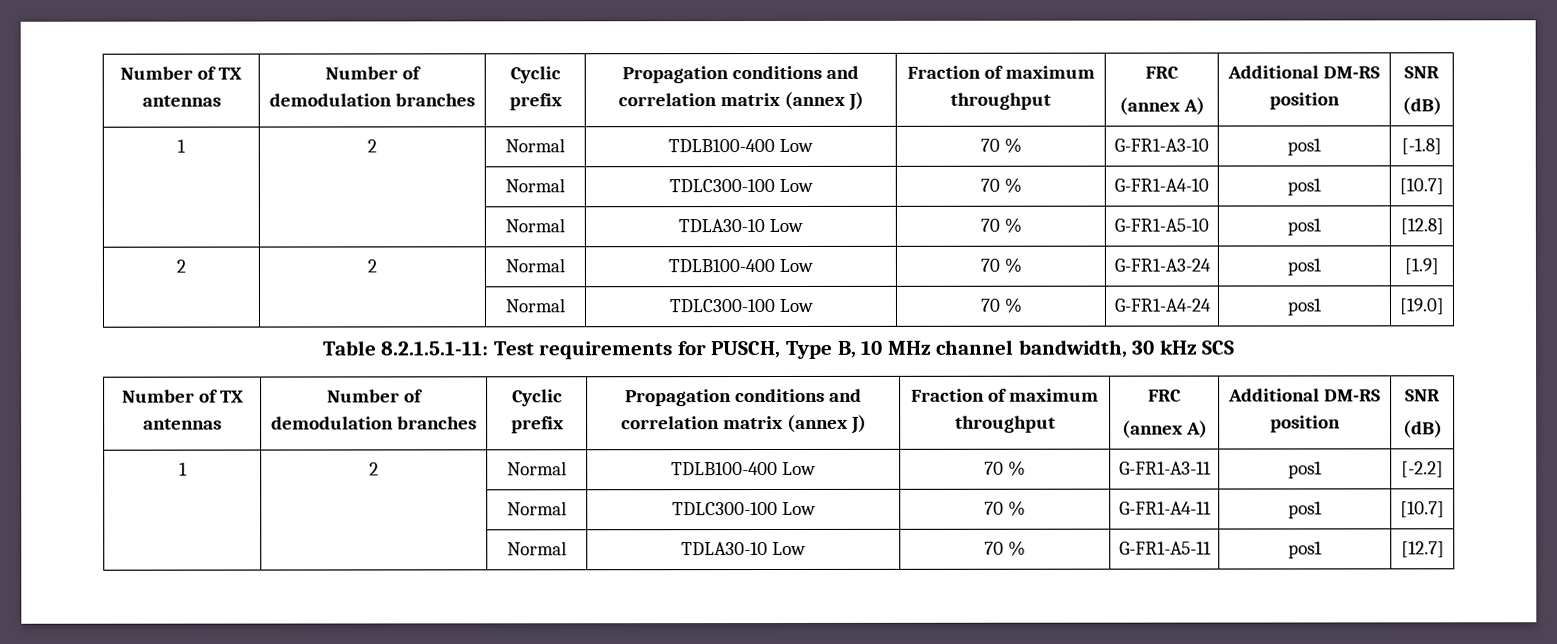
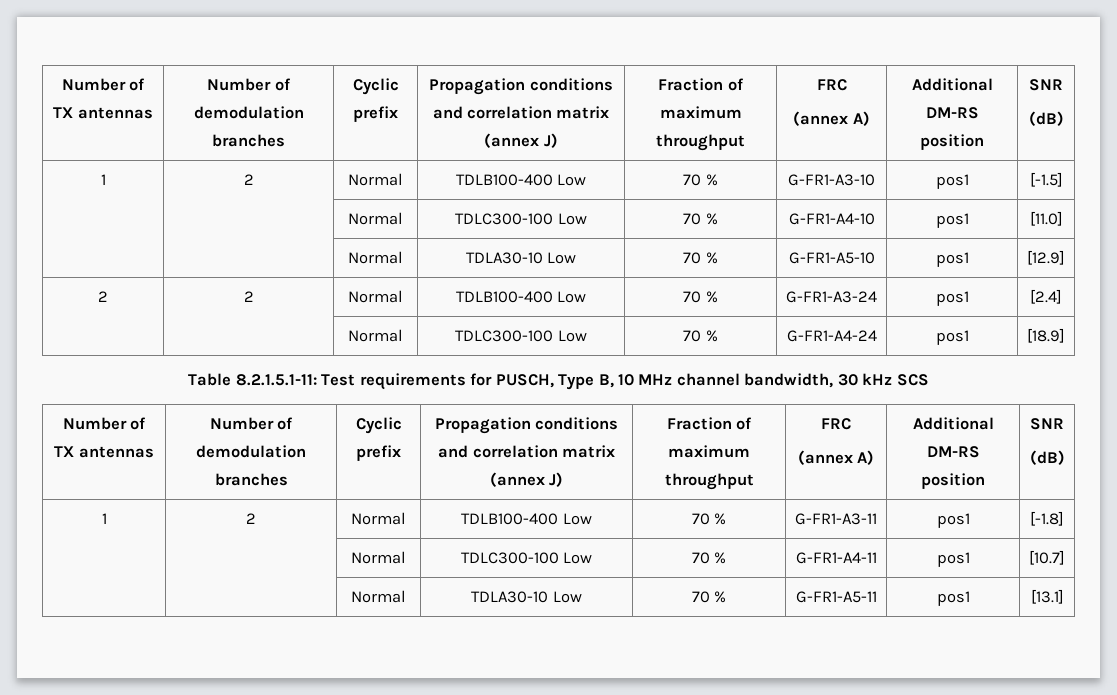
- 1 | 2 | Normal | TDLB100-400 Low | 70 % | G-FR1-A3-10 | pos1 | [-1.8]
+ 1 | 2 | Normal | TDLB100-400 Low | 70 % | G-FR1-A3-10 | pos1 | [-1.5]
- | | Normal | TDLC300-100 Low | 70 % | G-FR1-A4-10 | pos1 | [10.7]
+ | | Normal | TDLC300-100 Low | 70 % | G-FR1-A4-10 | pos1 | [11.0]
- | | Normal | TDLA30-10 Low | 70 % | G-FR1-A5-10 | pos1 | [12.8]
+ | | Normal | TDLA30-10 Low | 70 % | G-FR1-A5-10 | pos1 | [12.9]
- 2 | 2 | Normal | TDLB100-400 Low | 70 % | G-FR1-A3-24 | pos1 | [1.9]
+ 2 | 2 | Normal | TDLB100-400 Low | 70 % | G-FR1-A3-24 | pos1 | [2.4]
- | | Normal | TDLC300-100 Low | 70 % | G-FR1-A4-24 | pos1 | [19.0]
+ | | Normal | TDLC300-100 Low | 70 % | G-FR1-A4-24 | pos1 | [18.9]
- 1 | 2 | Normal | TDLB100-400 Low | 70 % | G-FR1-A3-11 | pos1 | [-2.2]
+ 1 | 2 | Normal | TDLB100-400 Low | 70 % | G-FR1-A3-11 | pos1 | [-1.8]
- | | Normal | TDLA30-10 Low | 70 % | G-FR1-A5-11 | pos1 | [12.7]
+ | | Normal | TDLA30-10 Low | 70 % | G-FR1-A5-11 | pos1 | [13.1]

